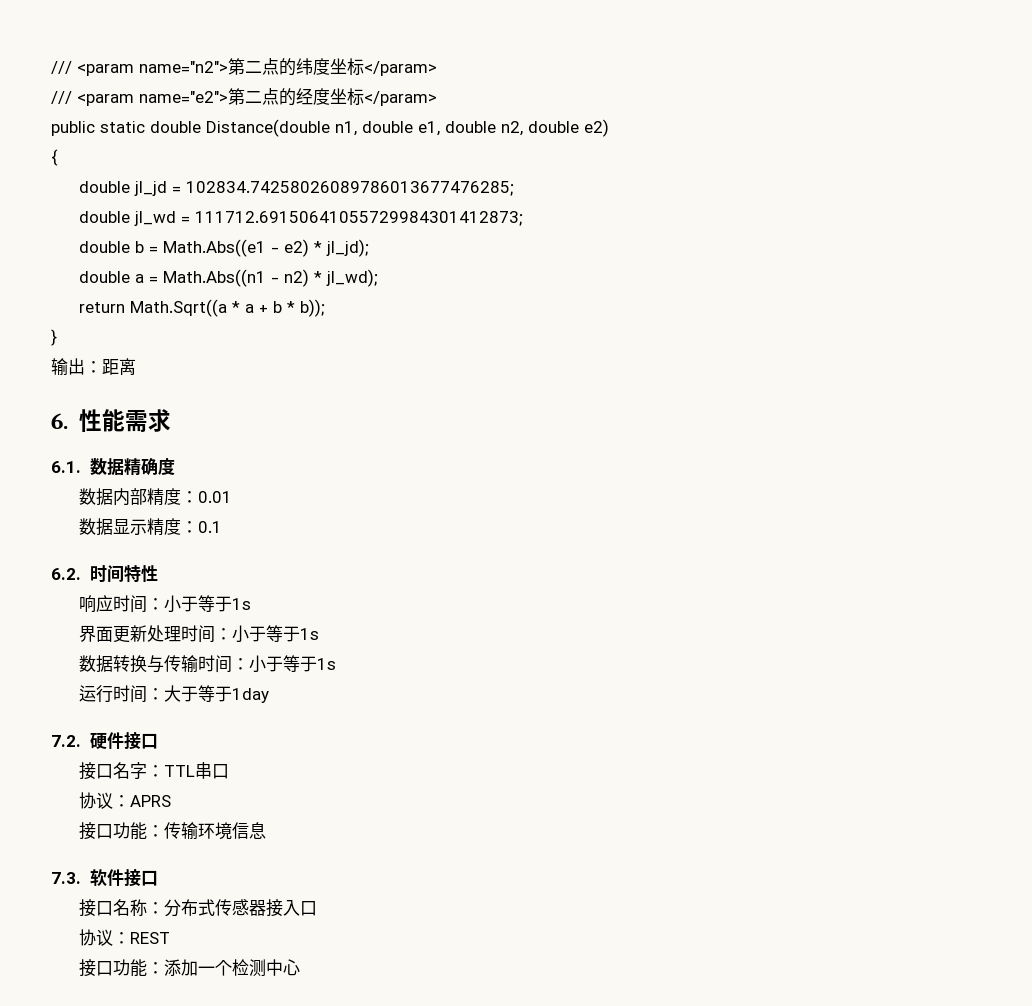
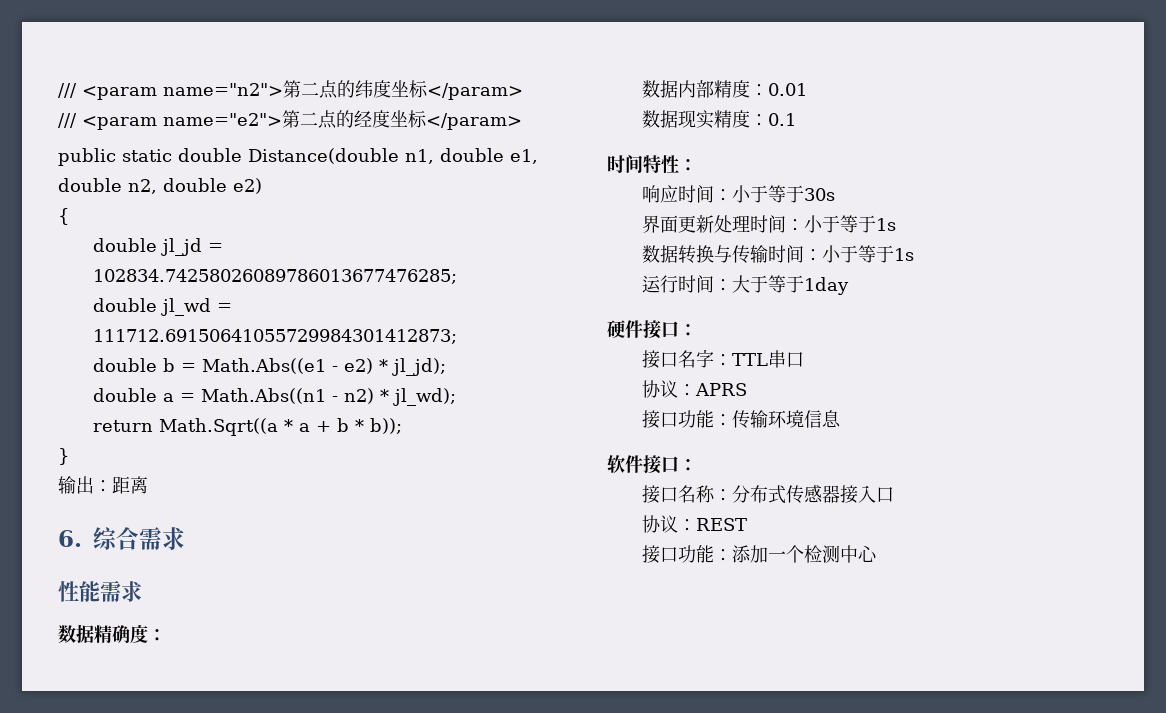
- 6.性能需求
+ 6.综合需求
+ 性能需求
- 6.1.数据精确度
+ 数据精确度：
- 数据显示精度：0.1
+ 数据现实精度：0.1
- 6.2.时间特性
+ 时间特性：
- 响应时间：小于等于1s
+ 响应时间：小于等于30s
- 7.2.硬件接口
+ 硬件接口：
- 7.3.软件接口
+ 软件接口：

